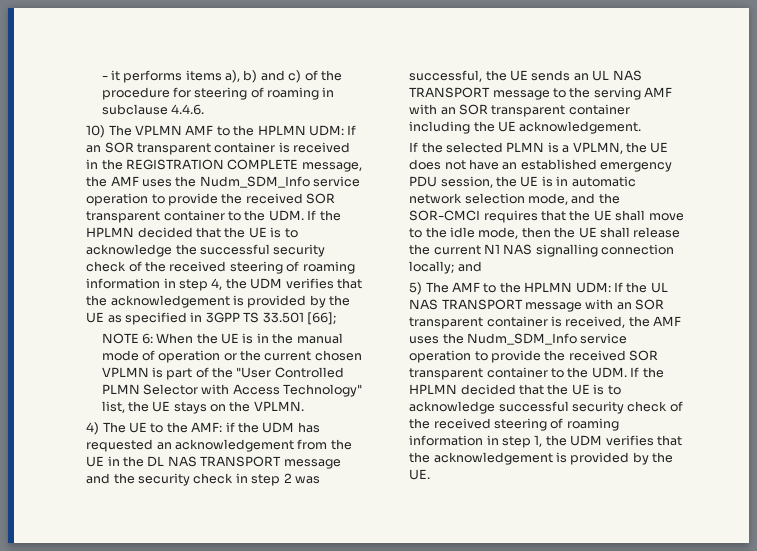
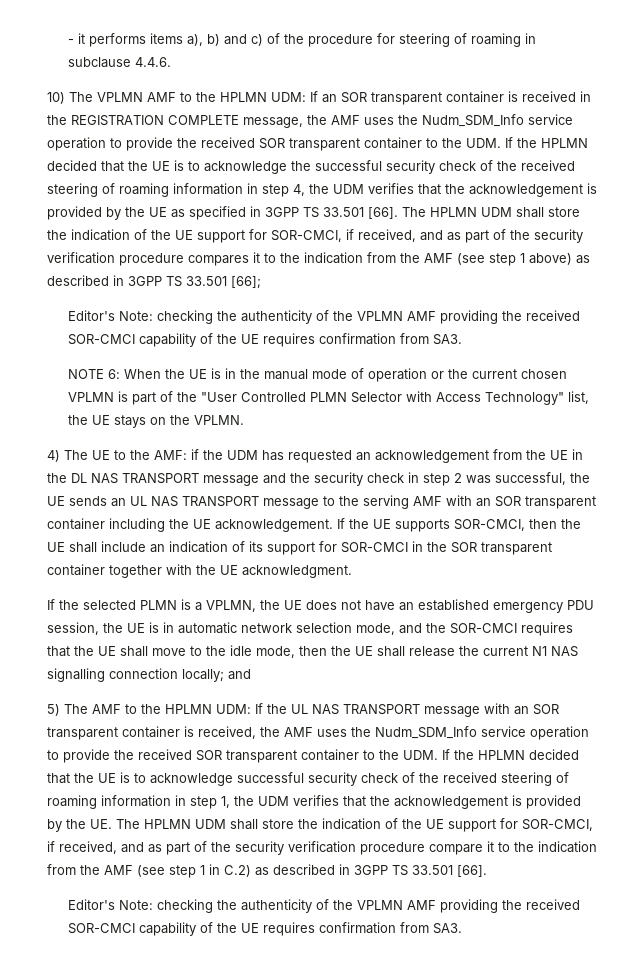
- If an SOR transparent container is received in the REGISTRATION COMPLETE message, the AMF uses the Nudm_SDM_Info service operation to provide the received SOR transparent container to the UDM. If the HPLMN decided that the UE is to acknowledge the successful security check of the received steering of roaming information in step 4, the UDM verifies that the acknowledgement is provided by the UE as specified in 3GPP TS 33.501 [66];
+ If an SOR transparent container is received in the REGISTRATION COMPLETE message, the AMF uses the Nudm_SDM_Info service operation to provide the received SOR transparent container to the UDM. If the HPLMN decided that the UE is to acknowledge the successful security check of the received steering of roaming information in step 4, the UDM verifies that the acknowledgement is provided by the UE as specified in 3GPP TS 33.501 [66]. The HPLMN UDM shall store the indication of the UE support for SOR-CMCI, if received, and as part of the security verification procedure compares it to the indication from the AMF (see step 1 above) as described in 3GPP TS 33.501 [66];
+ Editor's Note: checking the authenticity of the VPLMN AMF providing the received SOR-CMCI capability of the UE requires confirmation from SA3.
+ If the UE supports SOR-CMCI, then the UE shall include an indication of its support for SOR-CMCI in the SOR transparent container together with the UE acknowledgment.
- If the UL NAS TRANSPORT message with an SOR transparent container is received, the AMF uses the Nudm_SDM_Info service operation to provide the received SOR transparent container to the UDM. If the HPLMN decided that the UE is to acknowledge successful security check of the received steering of roaming information in step 1, the UDM verifies that the acknowledgement is provided by the UE.
+ If the UL NAS TRANSPORT message with an SOR transparent container is received, the AMF uses the Nudm_SDM_Info service operation to provide the received SOR transparent container to the UDM. If the HPLMN decided that the UE is to acknowledge successful security check of the received steering of roaming information in step 1, the UDM verifies that the acknowledgement is provided by the UE. The HPLMN UDM shall store the indication of the UE support for SOR-CMCI, if received, and as part of the security verification procedure compare it to the indication from the AMF (see step 1 in C.2) as described in 3GPP TS 33.501 [66].
+ Editor's Note: checking the authenticity of the VPLMN AMF providing the received SOR-CMCI capability of the UE requires confirmation from SA3.

